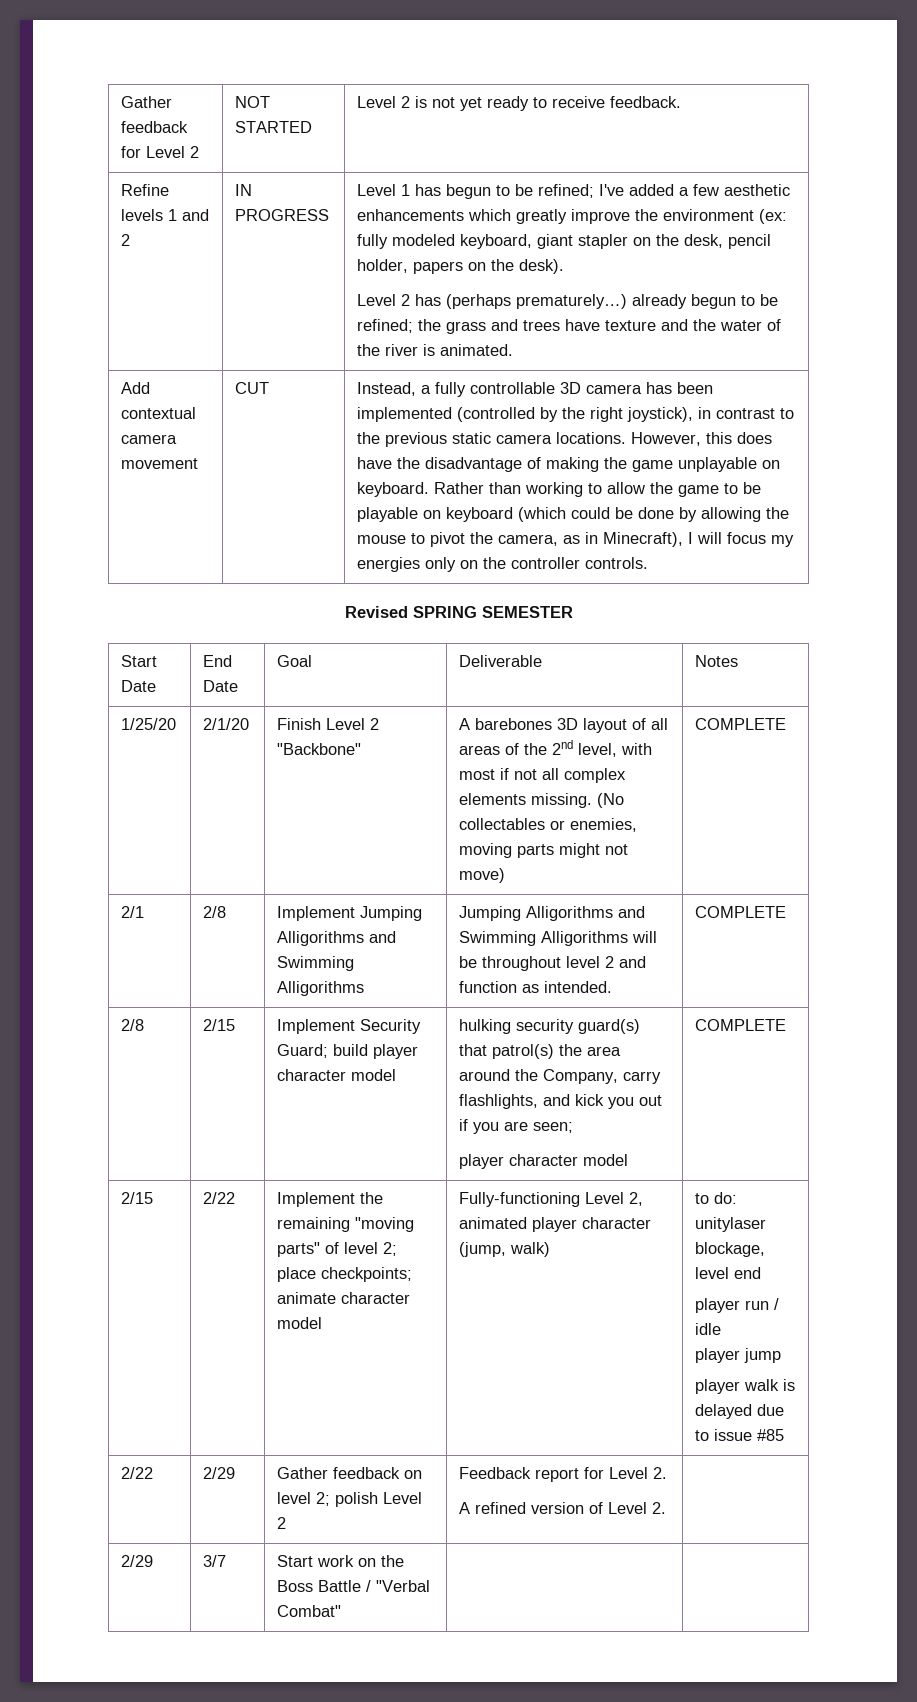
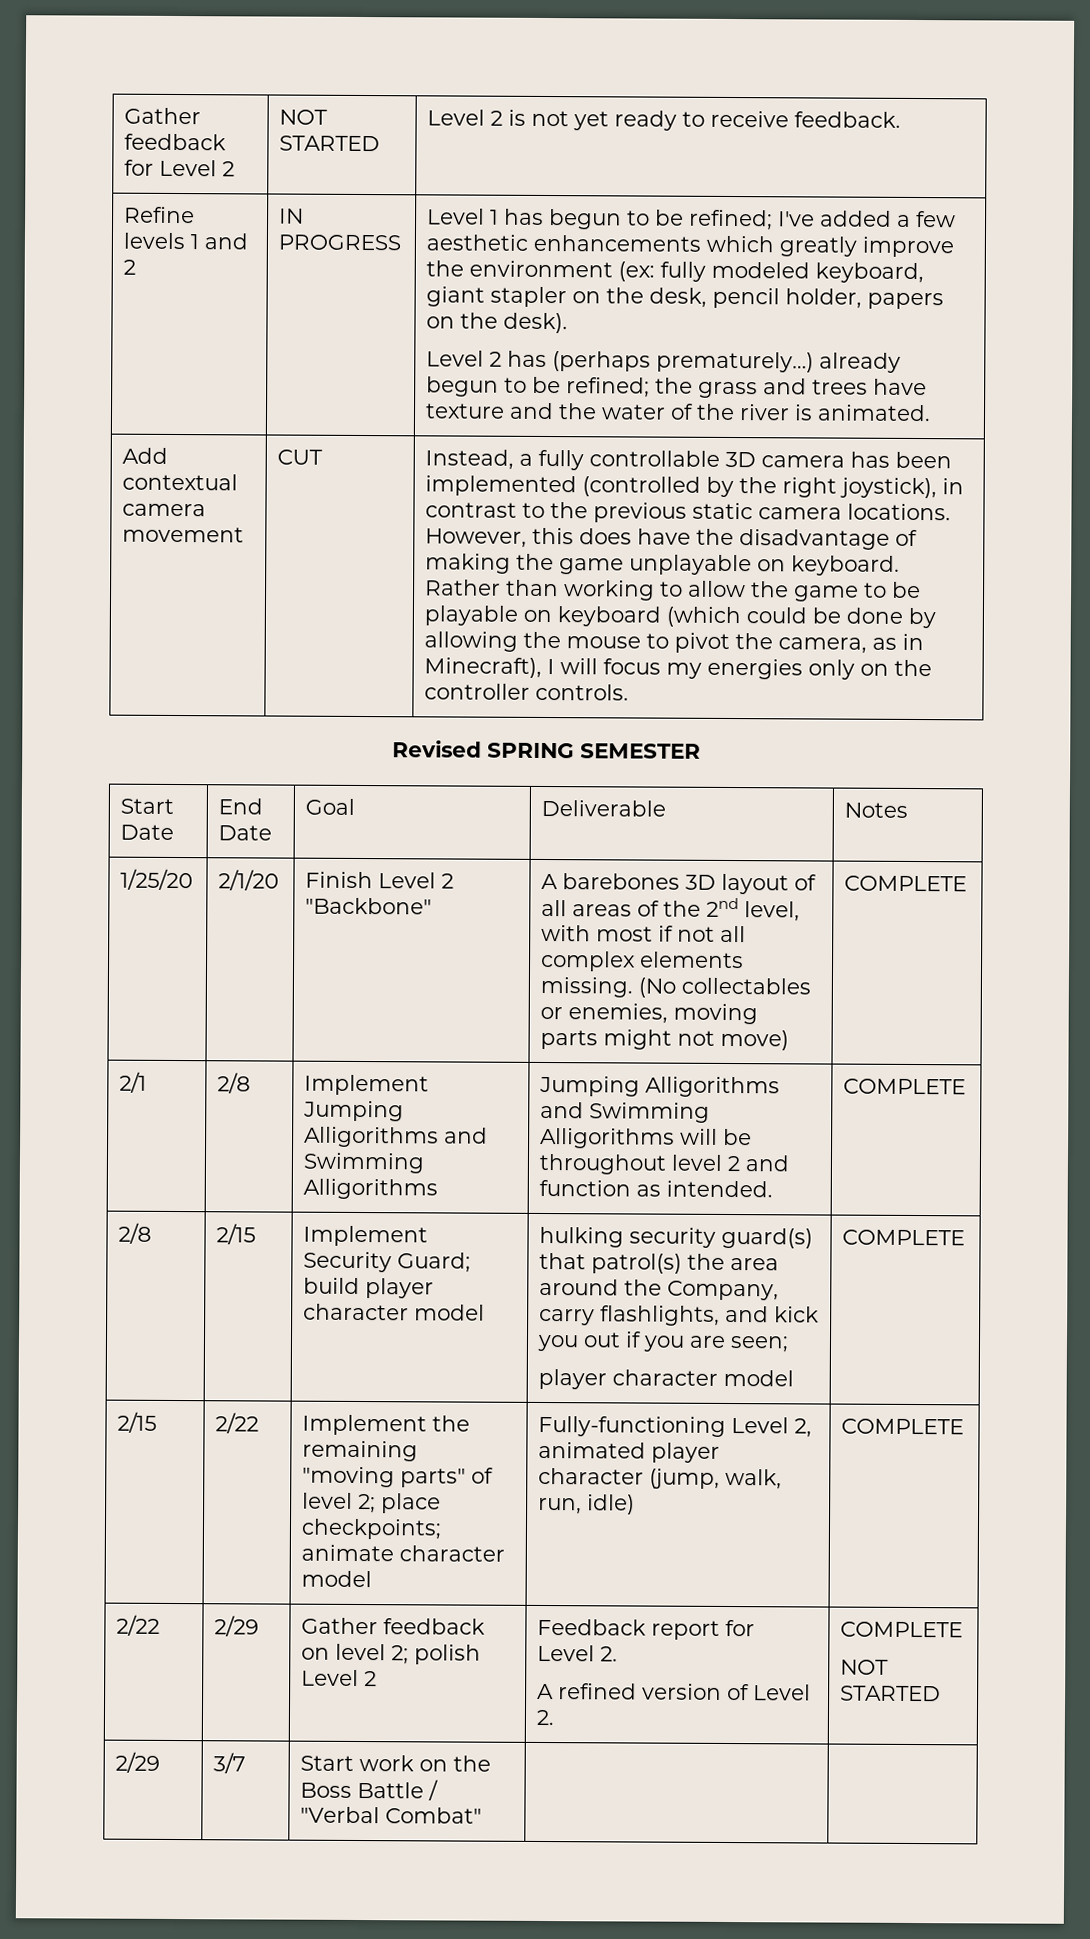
- Fully-functioning Level 2, animated player character (jump, walk) | to do: unitylaser blockage, level end
- player run / idle
- player jump
- player walk is delayed due to issue #85
+ Fully-functioning Level 2, animated player character (jump, walk, run, idle) | COMPLETE
  2/22 | 2/29 | Gather feedback on level 2; polish Level 2 | Feedback report for Level 2.
- A refined version of Level 2. |
+ A refined version of Level 2. | COMPLETE
+ NOT STARTED

